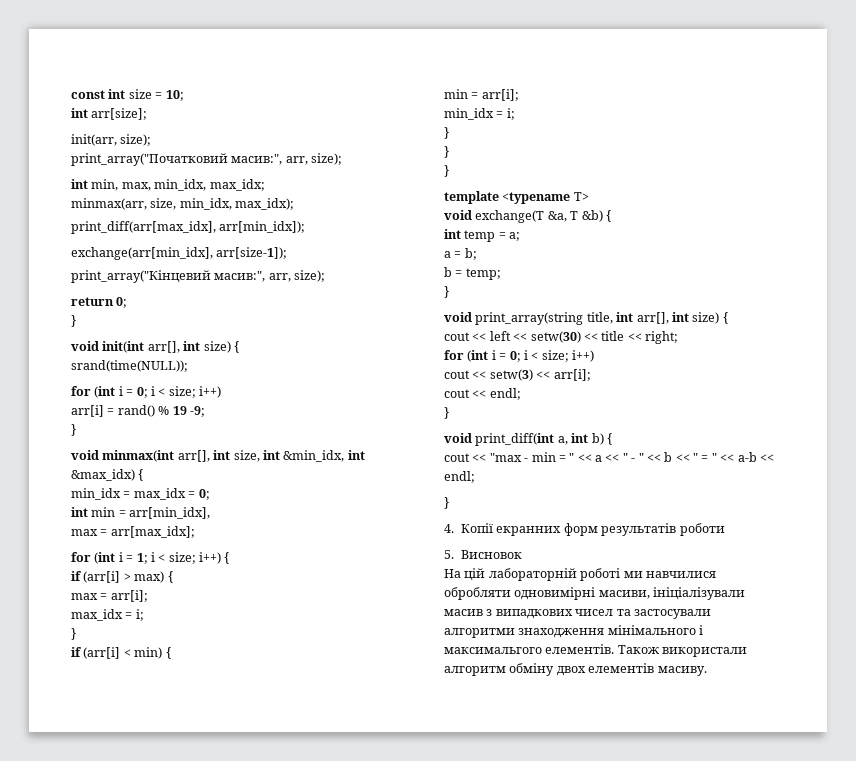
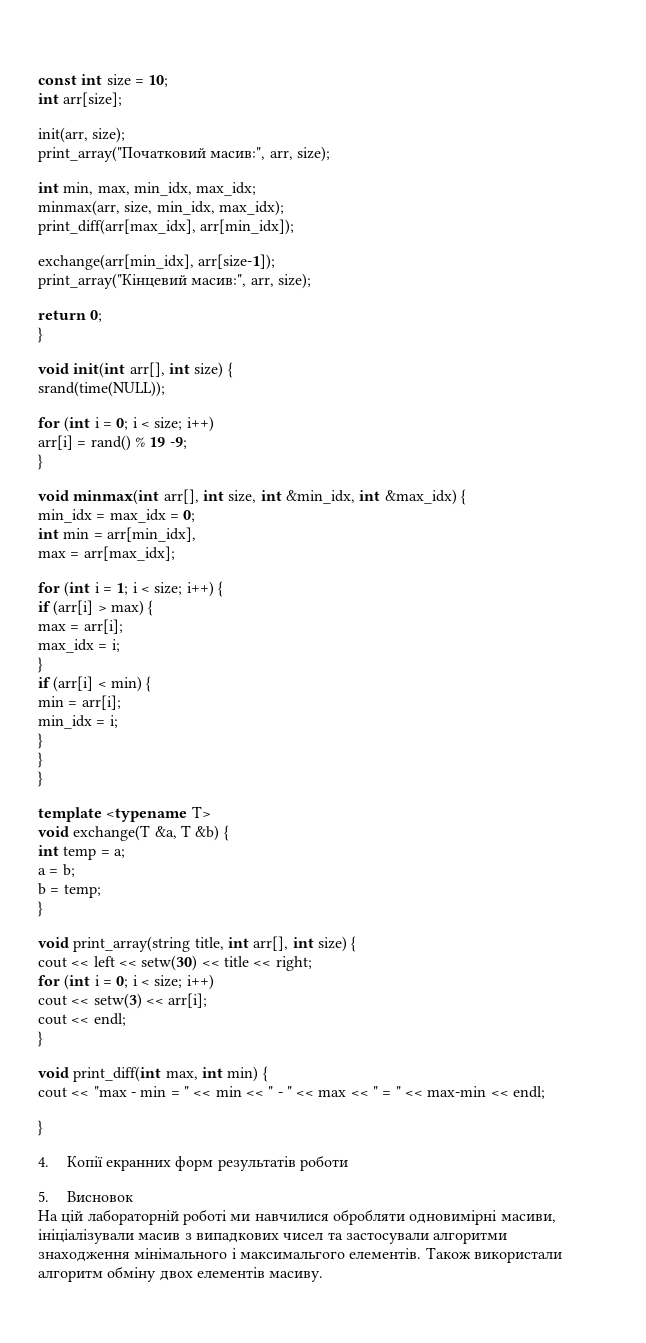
- void print_diff(int a, int b) {
+ void print_diff(int max, int min) {
- cout << "max - min = " << a << " - " << b << " = " << a-b << endl;
+ cout << "max - min = " << min << " - " << max << " = " << max-min << endl;

